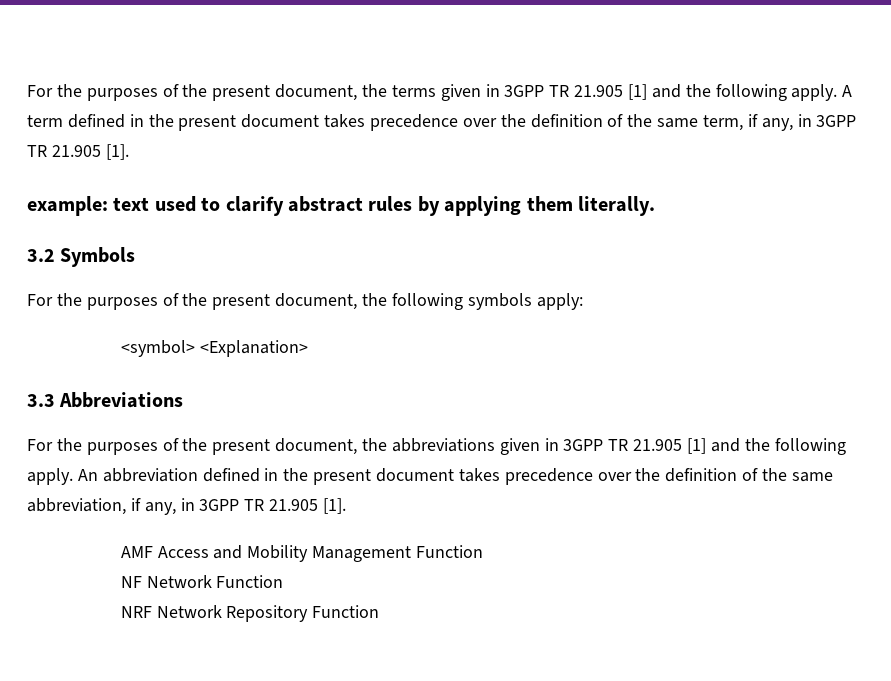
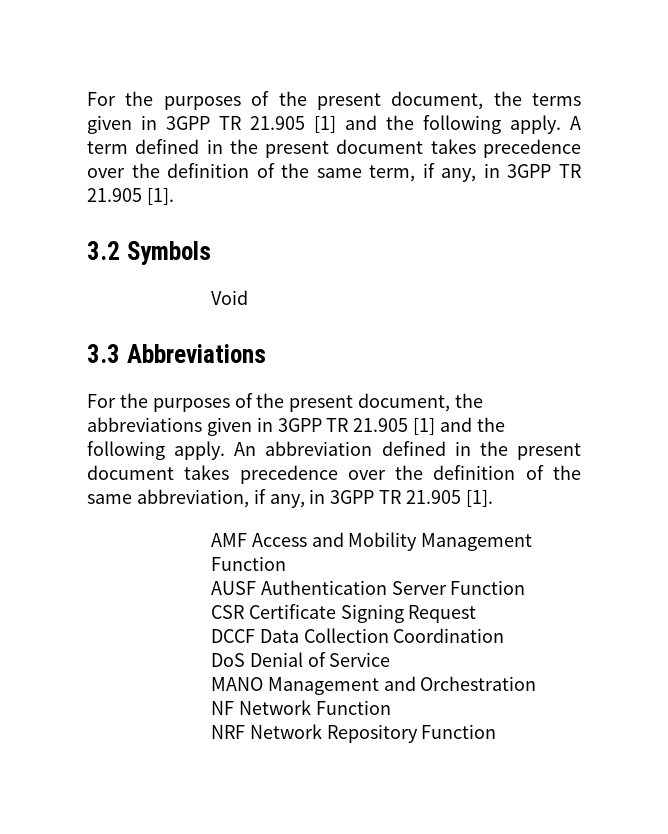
- example: text used to clarify abstract rules by applying them literally.
  3.2 Symbols
- For the purposes of the present document, the following symbols apply:
- <symbol> <Explanation>
+ Void
+ AUSF Authentication Server Function
+ CSR Certificate Signing Request
+ DCCF Data Collection Coordination
+ DoS Denial of Service
+ MANO Management and Orchestration

